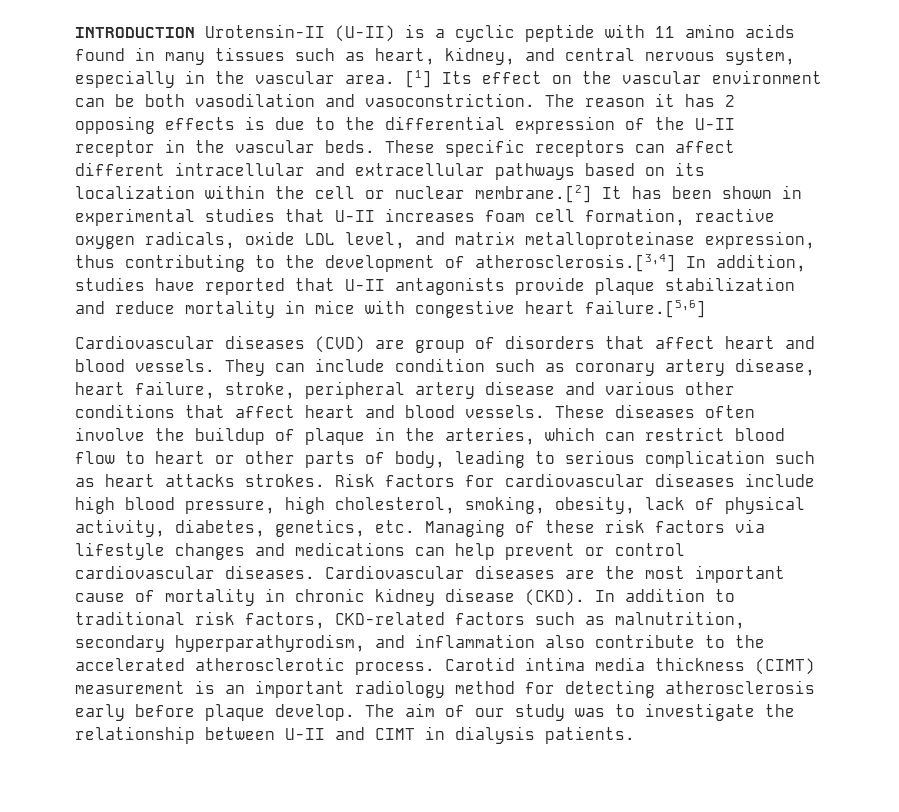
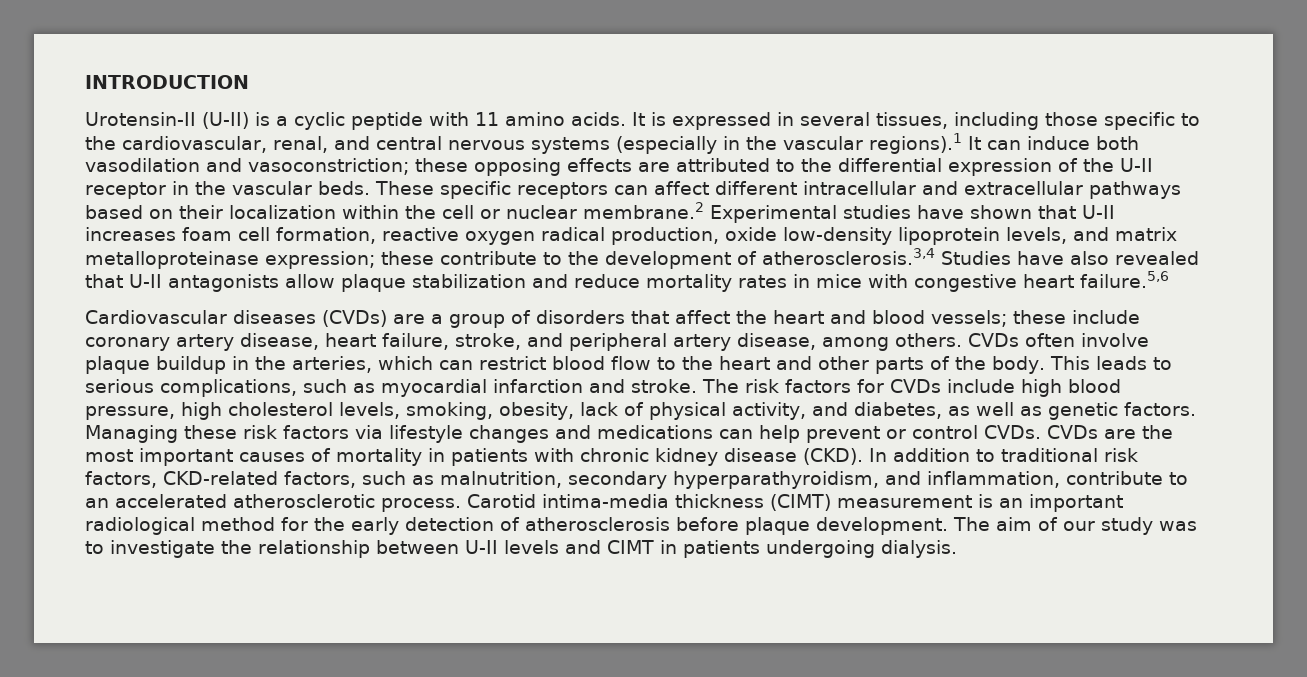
- INTRODUCTION Urotensin-II (U-II) is a cyclic peptide with 11 amino acids found in many tissues such as heart, kidney, and central nervous system, especially in the vascular area. [1] Its effect on the vascular environment can be both vasodilation and vasoconstriction. The reason it has 2 opposing effects is due to the differential expression of the U-II receptor in the vascular beds.
+ INTRODUCTION
+ Urotensin-II (U-II) is a cyclic peptide with 11 amino acids. It is expressed in several tissues, including those specific to the cardiovascular, renal, and central nervous systems (especially in the vascular regions).1 It can induce both vasodilation and vasoconstriction; these opposing effects are attributed to the differential expression of the U-II receptor in the vascular beds.
- These specific receptors can affect different intracellular and extracellular pathways based on its localization within the cell or nuclear membrane.[2] It has been shown in experimental studies that U-II increases foam cell formation, reactive oxygen radicals, oxide LDL level, and matrix metalloproteinase expression, thus contributing to the development of atherosclerosis.[3,4] In addition, studies have reported that U-II antagonists provide plaque stabilization and reduce mortality in mice with congestive heart failure.[5,6]
- Cardiovascular diseases (CVD) are group of disorders that affect heart and blood vessels. They can include condition such as coronary artery disease, heart failure, stroke, peripheral artery disease and various other conditions that affect heart and blood vessels. These diseases often involve the buildup of plaque in the arteries, which can restrict blood flow to heart or other parts of body, leading to serious complication such as heart attacks strokes. Risk factors for cardiovascular diseases include high blood pressure, high cholesterol, smoking, obesity, lack of physical activity, diabetes, genetics, etc. Managing of these risk factors via lifestyle changes and medications can help prevent or control cardiovascular diseases. Cardiovascular diseases are the most important cause of mortality in chronic kidney disease (CKD).
+ These specific receptors can affect different intracellular and extracellular pathways based on their localization within the cell or nuclear membrane.2 Experimental studies have shown that U-II increases foam cell formation, reactive oxygen radical production, oxide low-density lipoprotein levels, and matrix metalloproteinase expression; these contribute to the development of atherosclerosis.3,4 Studies have also revealed that U-II antagonists allow plaque stabilization and reduce mortality rates in mice with congestive heart failure.5,6
+ Cardiovascular diseases (CVDs) are a group of disorders that affect the heart and blood vessels; these include coronary artery disease, heart failure, stroke, and peripheral artery disease, among others. CVDs often involve plaque buildup in the arteries, which can restrict blood flow to the heart and other parts of the body. This leads to serious complications, such as myocardial infarction and stroke. The risk factors for CVDs include high blood pressure, high cholesterol levels, smoking, obesity, lack of physical activity, and diabetes, as well as genetic factors. Managing these risk factors via lifestyle changes and medications can help prevent or control CVDs. CVDs are the most important causes of mortality in patients with chronic kidney disease (CKD).
- In addition to traditional risk factors, CKD-related factors such as malnutrition, secondary hyperparathyrodism, and inflammation also contribute to the accelerated atherosclerotic process.
+ In addition to traditional risk factors, CKD-related factors, such as malnutrition, secondary hyperparathyroidism, and inflammation, contribute to an accelerated atherosclerotic process.
- Carotid intima media thickness (CIMT) measurement is an important radiology method for detecting atherosclerosis early before plaque develop.
+ Carotid intima-media thickness (CIMT) measurement is an important radiological method for the early detection of atherosclerosis before plaque development.
- The aim of our study was to investigate the relationship between U-II and CIMT in dialysis patients.
+ The aim of our study was to investigate the relationship between U-II levels and CIMT in patients undergoing dialysis.

